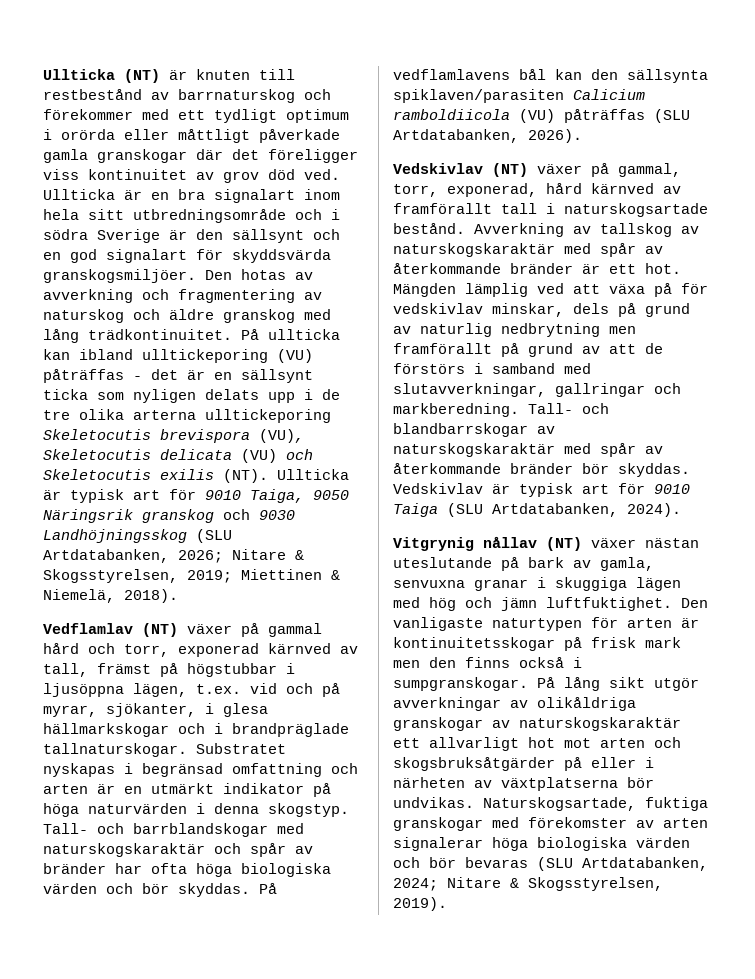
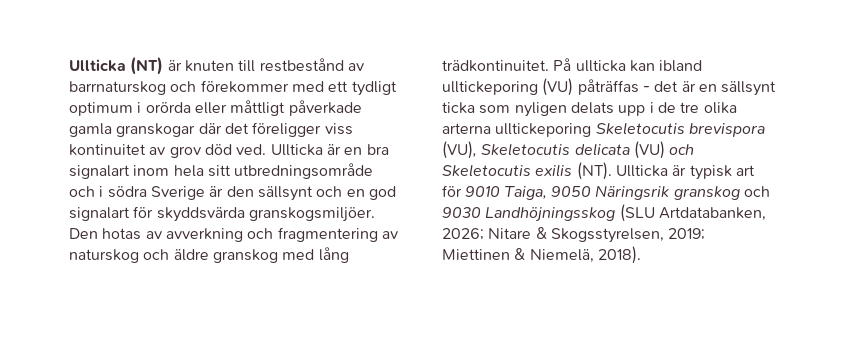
- Vedflamlav (NT) växer på gammal hård och torr, exponerad kärnved av tall, främst på högstubbar i ljusöppna lägen, t.ex. vid och på myrar, sjökanter, i glesa hällmarkskogar och i brandpräglade tallnaturskogar. Substratet nyskapas i begränsad omfattning och arten är en utmärkt indikator på höga naturvärden i denna skogstyp. Tall- och barrblandskogar med naturskogskaraktär och spår av bränder har ofta höga biologiska värden och bör skyddas. På vedflamlavens bål kan den sällsynta spiklaven/parasiten Calicium ramboldiicola (VU) påträffas (SLU Artdatabanken, 2026).
- Vedskivlav (NT) växer på gammal, torr, exponerad, hård kärnved av framförallt tall i naturskogsartade bestånd. Avverkning av tallskog av naturskogskaraktär med spår av återkommande bränder är ett hot. Mängden lämplig ved att växa på för vedskivlav minskar, dels på grund av naturlig nedbrytning men framförallt på grund av att de förstörs i samband med slutavverkningar, gallringar och markberedning. Tall- och blandbarrskogar av naturskogskaraktär med spår av återkommande bränder bör skyddas. Vedskivlav är typisk art för 9010 Taiga (SLU Artdatabanken, 2024).
- Vitgrynig nållav (NT) växer nästan uteslutande på bark av gamla, senvuxna granar i skuggiga lägen med hög och jämn luftfuktighet. Den vanligaste naturtypen för arten är kontinuitetsskogar på frisk mark men den finns också i sumpgranskogar. På lång sikt utgör avverkningar av olikåldriga granskogar av naturskogskaraktär ett allvarligt hot mot arten och skogsbruksåtgärder på eller i närheten av växtplatserna bör undvikas. Naturskogsartade, fuktiga granskogar med förekomster av arten signalerar höga biologiska värden och bör bevaras (SLU Artdatabanken, 2024; Nitare & Skogsstyrelsen, 2019).

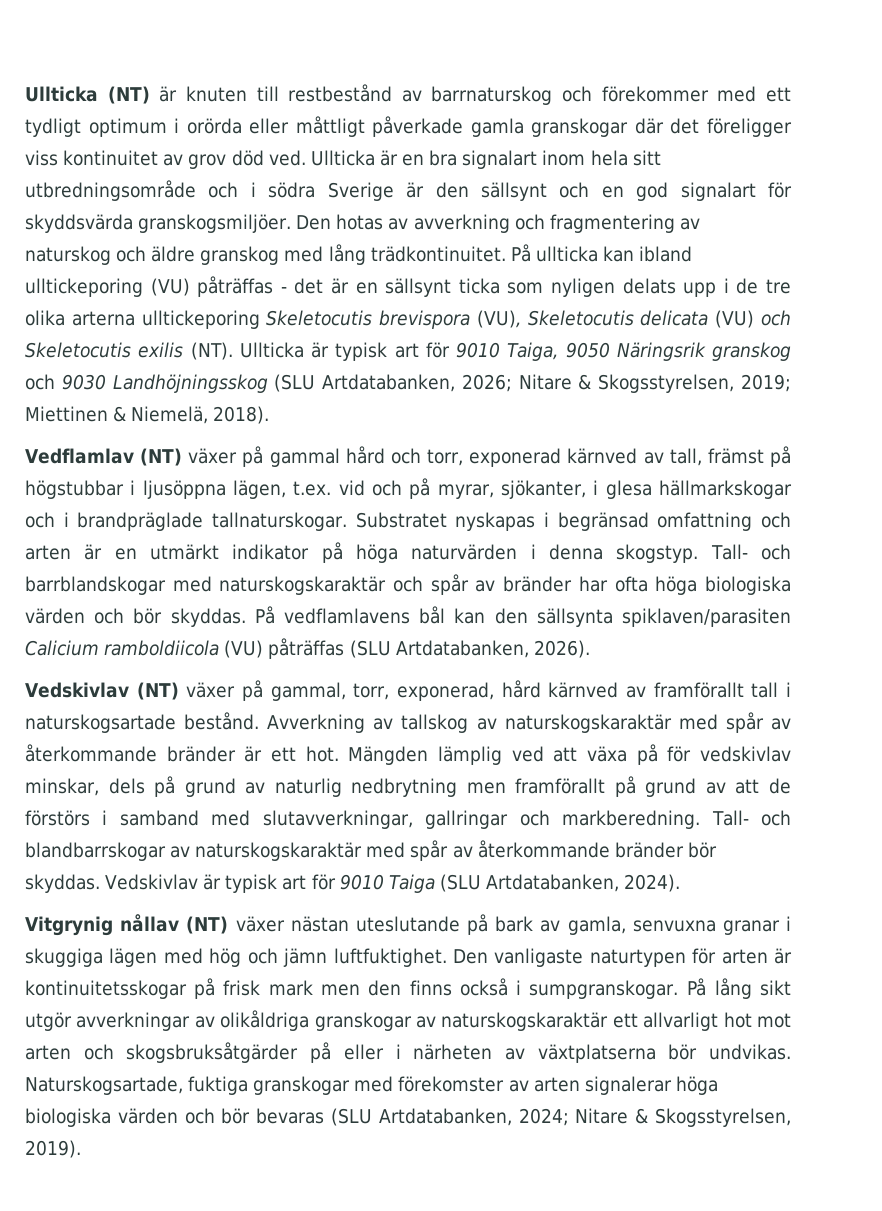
+ Vedflamlav (NT) växer på gammal hård och torr, exponerad kärnved av tall, främst på högstubbar i ljusöppna lägen, t.ex. vid och på myrar, sjökanter, i glesa hällmarkskogar och i brandpräglade tallnaturskogar. Substratet nyskapas i begränsad omfattning och arten är en utmärkt indikator på höga naturvärden i denna skogstyp. Tall- och barrblandskogar med naturskogskaraktär och spår av bränder har ofta höga biologiska värden och bör skyddas. På vedflamlavens bål kan den sällsynta spiklaven/parasiten Calicium ramboldiicola (VU) påträffas (SLU Artdatabanken, 2026).
+ Vedskivlav (NT) växer på gammal, torr, exponerad, hård kärnved av framförallt tall i naturskogsartade bestånd. Avverkning av tallskog av naturskogskaraktär med spår av återkommande bränder är ett hot. Mängden lämplig ved att växa på för vedskivlav minskar, dels på grund av naturlig nedbrytning men framförallt på grund av att de förstörs i samband med slutavverkningar, gallringar och markberedning. Tall- och blandbarrskogar av naturskogskaraktär med spår av återkommande bränder bör skyddas. Vedskivlav är typisk art för 9010 Taiga (SLU Artdatabanken, 2024).
+ Vitgrynig nållav (NT) växer nästan uteslutande på bark av gamla, senvuxna granar i skuggiga lägen med hög och jämn luftfuktighet. Den vanligaste naturtypen för arten är kontinuitetsskogar på frisk mark men den finns också i sumpgranskogar. På lång sikt utgör avverkningar av olikåldriga granskogar av naturskogskaraktär ett allvarligt hot mot arten och skogsbruksåtgärder på eller i närheten av växtplatserna bör undvikas. Naturskogsartade, fuktiga granskogar med förekomster av arten signalerar höga biologiska värden och bör bevaras (SLU Artdatabanken, 2024; Nitare & Skogsstyrelsen, 2019).

